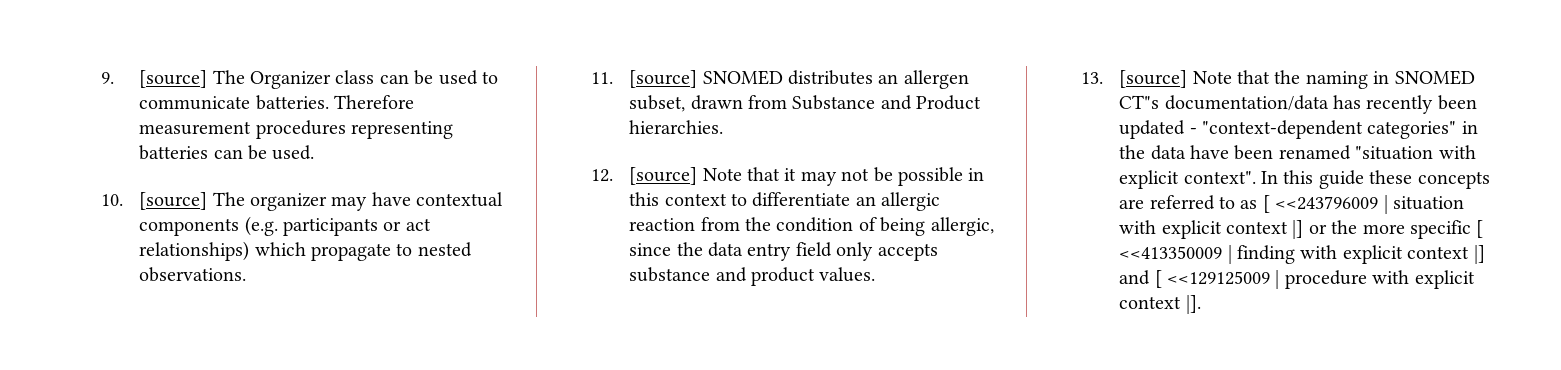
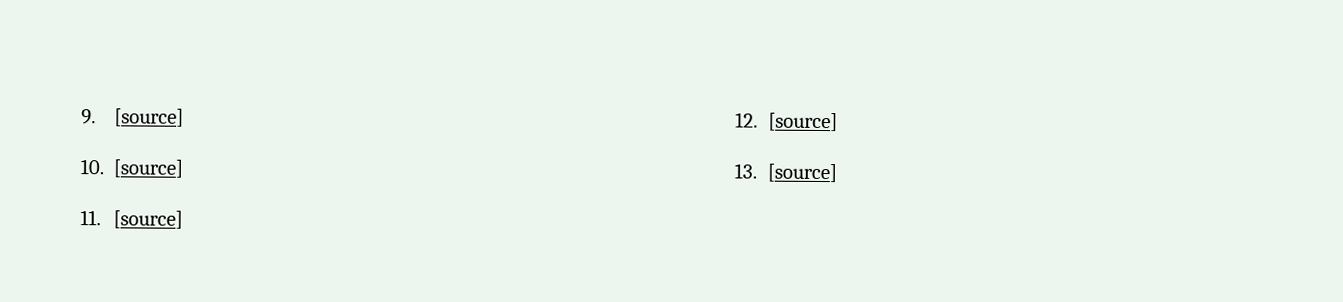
- 9. [source] The Organizer class can be used to communicate batteries. Therefore measurement procedures representing batteries can be used.
- 10. [source] The organizer may have contextual components (e.g. participants or act relationships) which propagate to nested observations.
- 11. [source] SNOMED distributes an allergen subset, drawn from Substance and Product hierarchies.
- 12. [source] Note that it may not be possible in this context to differentiate an allergic reaction from the condition of being allergic, since the data entry field only accepts substance and product values.
- 13. [source] Note that the naming in SNOMED CT"s documentation/data has recently been updated - "context-dependent categories" in the data have been renamed "situation with explicit context". In this guide these concepts are referred to as [ <<243796009 | situation with explicit context |] or the more specific [ <<413350009 | finding with explicit context |] and [ <<129125009 | procedure with explicit context |].
+ 9. [source]
+ 10. [source]
+ 11. [source]
+ 12. [source]
+ 13. [source]

